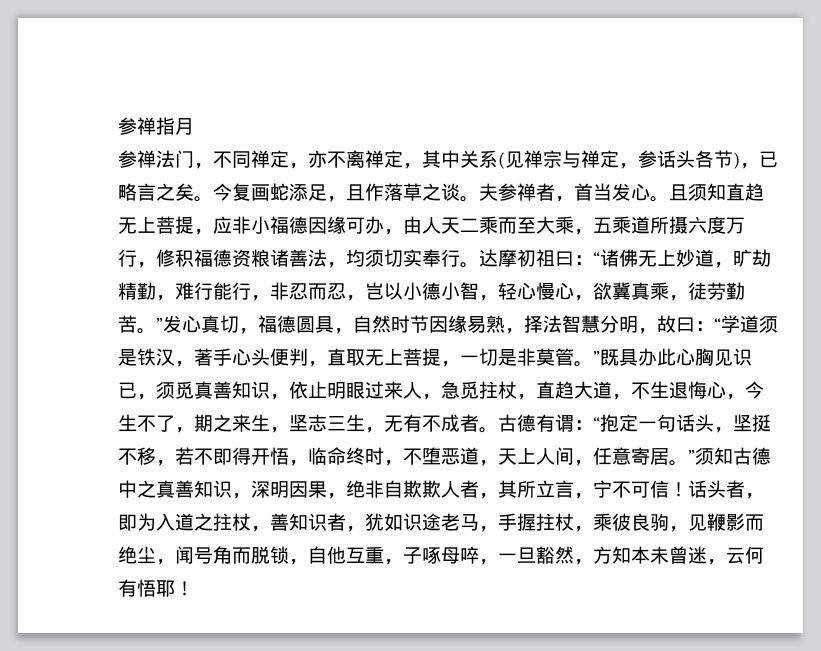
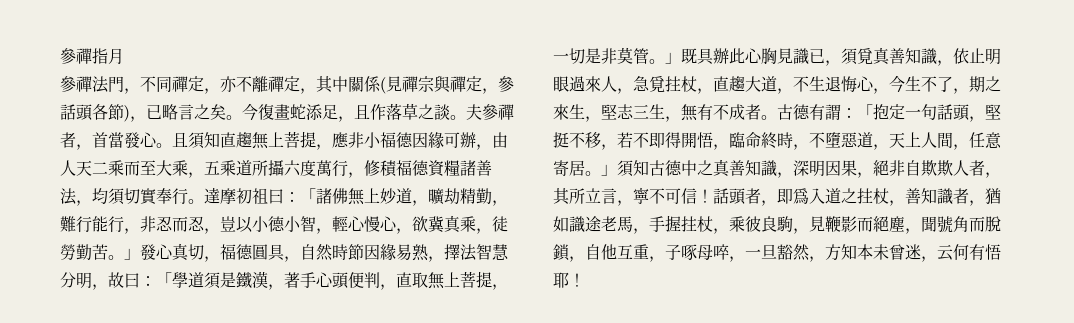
- 参禅指月
+ 參禪指月
- 参禅法门，不同禅定，亦不离禅定，其中关系(见禅宗与禅定，参话头各节)，已略言之矣。
+ 參禪法門，不同禪定，亦不離禪定，其中關係(見禪宗與禪定，參話頭各節)，已略言之矣。
- 今复画蛇添足，且作落草之谈。夫参禅者，首当发心。且须知直趋无上菩提，应非小福德因缘可办，由人天二乘而至大乘，五乘道所摄六度万行，修积福德资粮诸善法，均须切实奉行。达摩初祖曰：“诸佛无上妙道，旷劫精勤，难行能行，非忍而忍，岂以小德小智，轻心慢心，欲冀真乘，徒劳勤苦。”发心真切，福德圆具，自然时节因缘易熟，择法智慧分明，故曰：
+ 今復畫蛇添足，且作落草之談。夫參禪者，首當發心。且須知直趨無上菩提，應非小福德因緣可辦，由人天二乘而至大乘，五乘道所攝六度萬行，修積福德資糧諸善法，均須切實奉行。達摩初祖曰：「諸佛無上妙道，曠劫精勤，難行能行，非忍而忍，豈以小德小智，輕心慢心，欲冀真乘，徒勞勤苦。」發心真切，福德圓具，自然時節因緣易熟，擇法智慧分明，故曰：
- “学道须是铁汉，著手心头便判，直取无上菩提，一切是非莫管。”既具办此心胸见识已，须觅真善知识，依止明眼过来人，急觅拄杖，直趋大道，不生退悔心，今生不了，期之来生，坚志三生，无有不成者。
+ 「學道須是鐵漢，著手心頭便判，直取無上菩提，一切是非莫管。」既具辦此心胸見識已，須覓真善知識，依止明眼過來人，急覓拄杖，直趨大道，不生退悔心，今生不了，期之來生，堅志三生，無有不成者。
- 古德有谓：“抱定一句话头，坚挺不移，若不即得开悟，临命终时，不堕恶道，天上人间，任意寄居。”须知古德中之真善知识，深明因果，绝非自欺欺人者，其所立言，宁不可信！
+ 古德有謂：「抱定一句話頭，堅挺不移，若不即得開悟，臨命終時，不墮惡道，天上人間，任意寄居。」須知古德中之真善知識，深明因果，絕非自欺欺人者，其所立言，寧不可信！
- 话头者，即为入道之拄杖，善知识者，犹如识途老马，手握拄杖，乘彼良驹，见鞭影而绝尘，闻号角而脱锁，自他互重，子啄母啐，一旦豁然，方知本未曾迷，云何有悟耶！
+ 話頭者，即爲入道之拄杖，善知識者，猶如識途老馬，手握拄杖，乘彼良駒，見鞭影而絕塵，聞號角而脫鎖，自他互重，子啄母啐，一旦豁然，方知本未曾迷，云何有悟耶！

